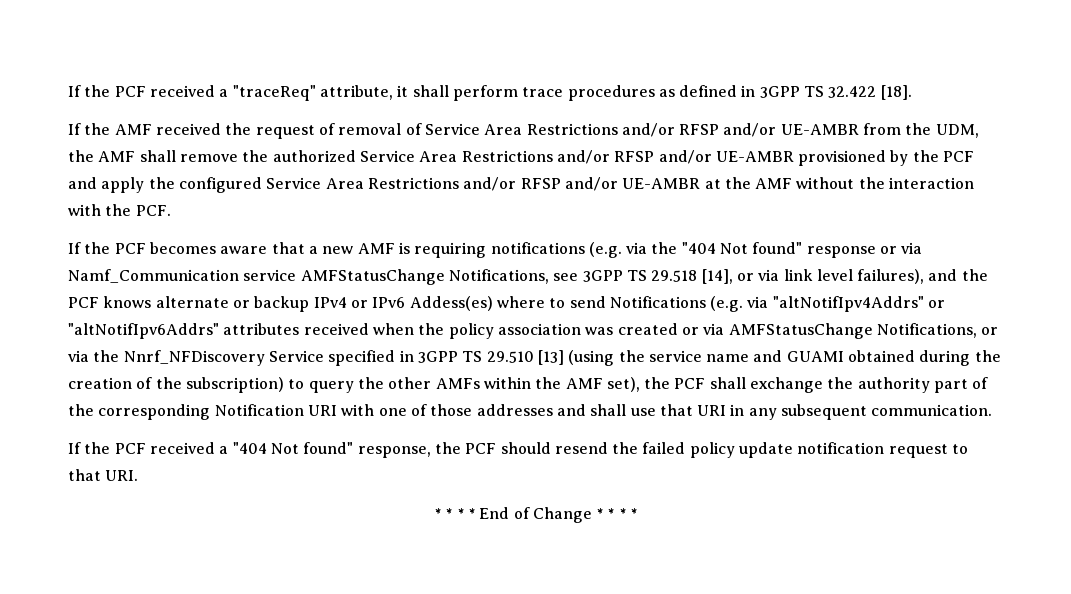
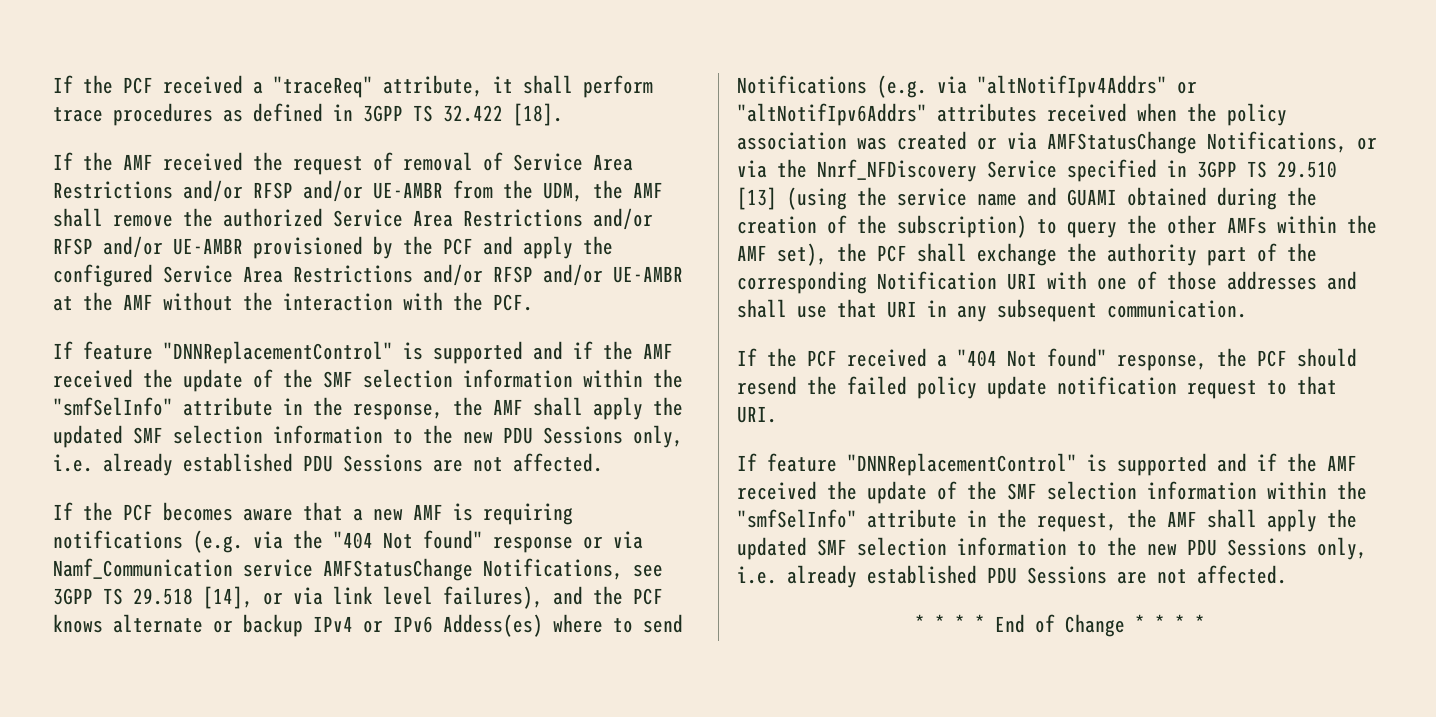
+ If feature "DNNReplacementControl" is supported and if the AMF received the update of the SMF selection information within the "smfSelInfo" attribute in the response, the AMF shall apply the updated SMF selection information to the new PDU Sessions only, i.e. already established PDU Sessions are not affected.
+ If feature "DNNReplacementControl" is supported and if the AMF received the update of the SMF selection information within the "smfSelInfo" attribute in the request, the AMF shall apply the updated SMF selection information to the new PDU Sessions only, i.e. already established PDU Sessions are not affected.

